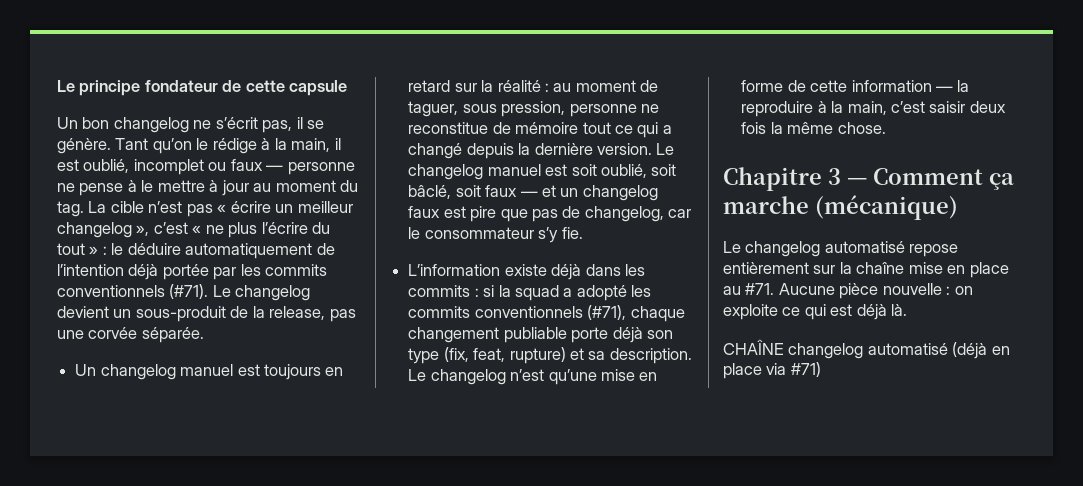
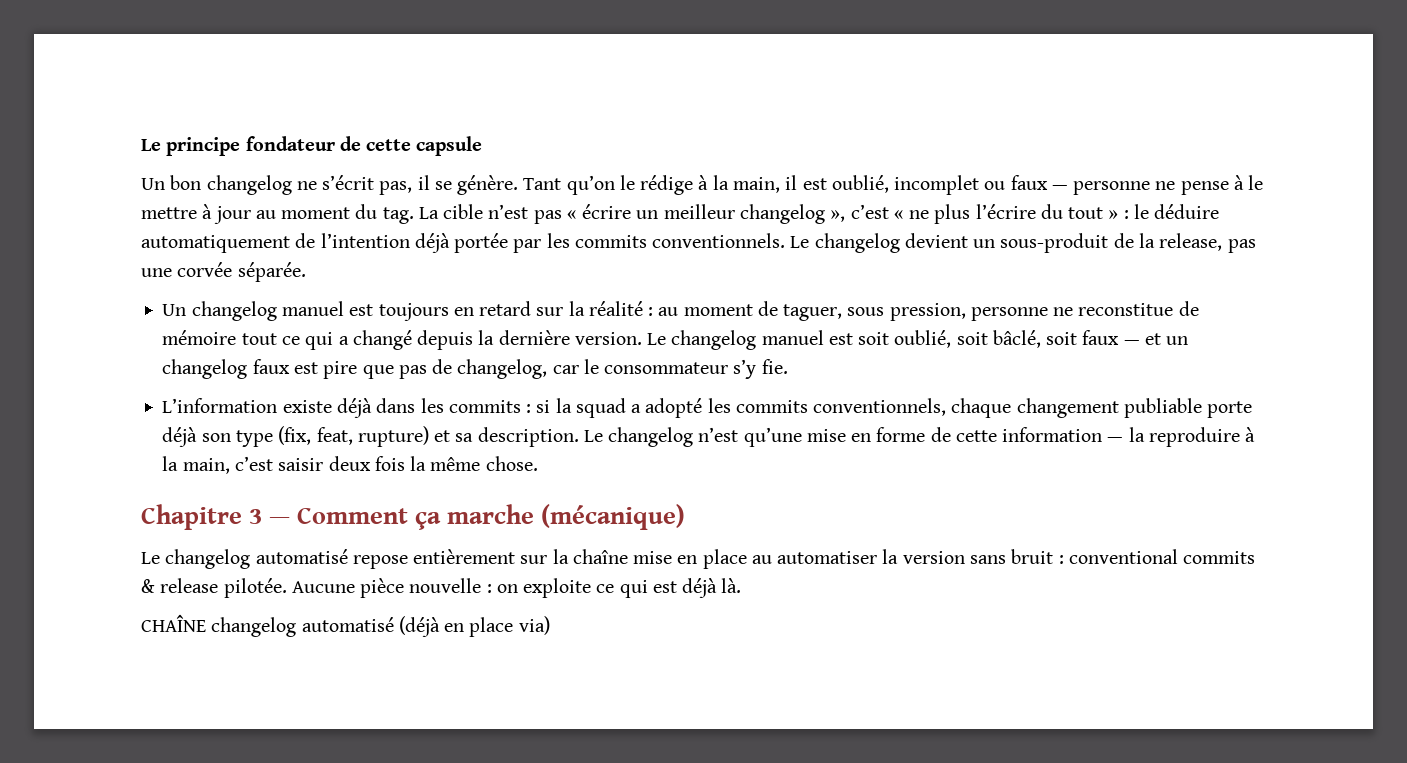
- La cible n’est pas « écrire un meilleur changelog », c’est « ne plus l’écrire du tout » : le déduire automatiquement de l’intention déjà portée par les commits conventionnels (#71).
+ La cible n’est pas « écrire un meilleur changelog », c’est « ne plus l’écrire du tout » : le déduire automatiquement de l’intention déjà portée par les commits conventionnels.
- L’information existe déjà dans les commits : si la squad a adopté les commits conventionnels (#71), chaque changement publiable porte déjà son type (fix, feat, rupture) et sa description.
+ L’information existe déjà dans les commits : si la squad a adopté les commits conventionnels, chaque changement publiable porte déjà son type (fix, feat, rupture) et sa description.
- Le changelog automatisé repose entièrement sur la chaîne mise en place au #71.
+ Le changelog automatisé repose entièrement sur la chaîne mise en place au automatiser la version sans bruit : conventional commits & release pilotée.
- CHAÎNE changelog automatisé (déjà en place via #71)
+ CHAÎNE changelog automatisé (déjà en place via)

